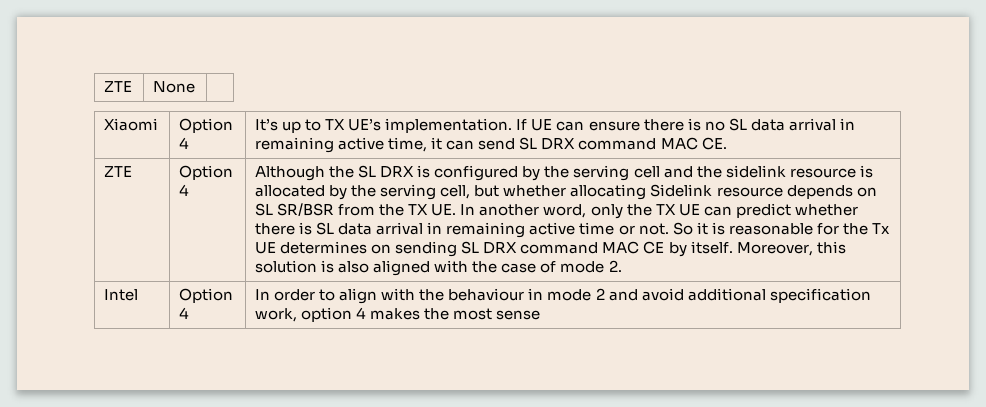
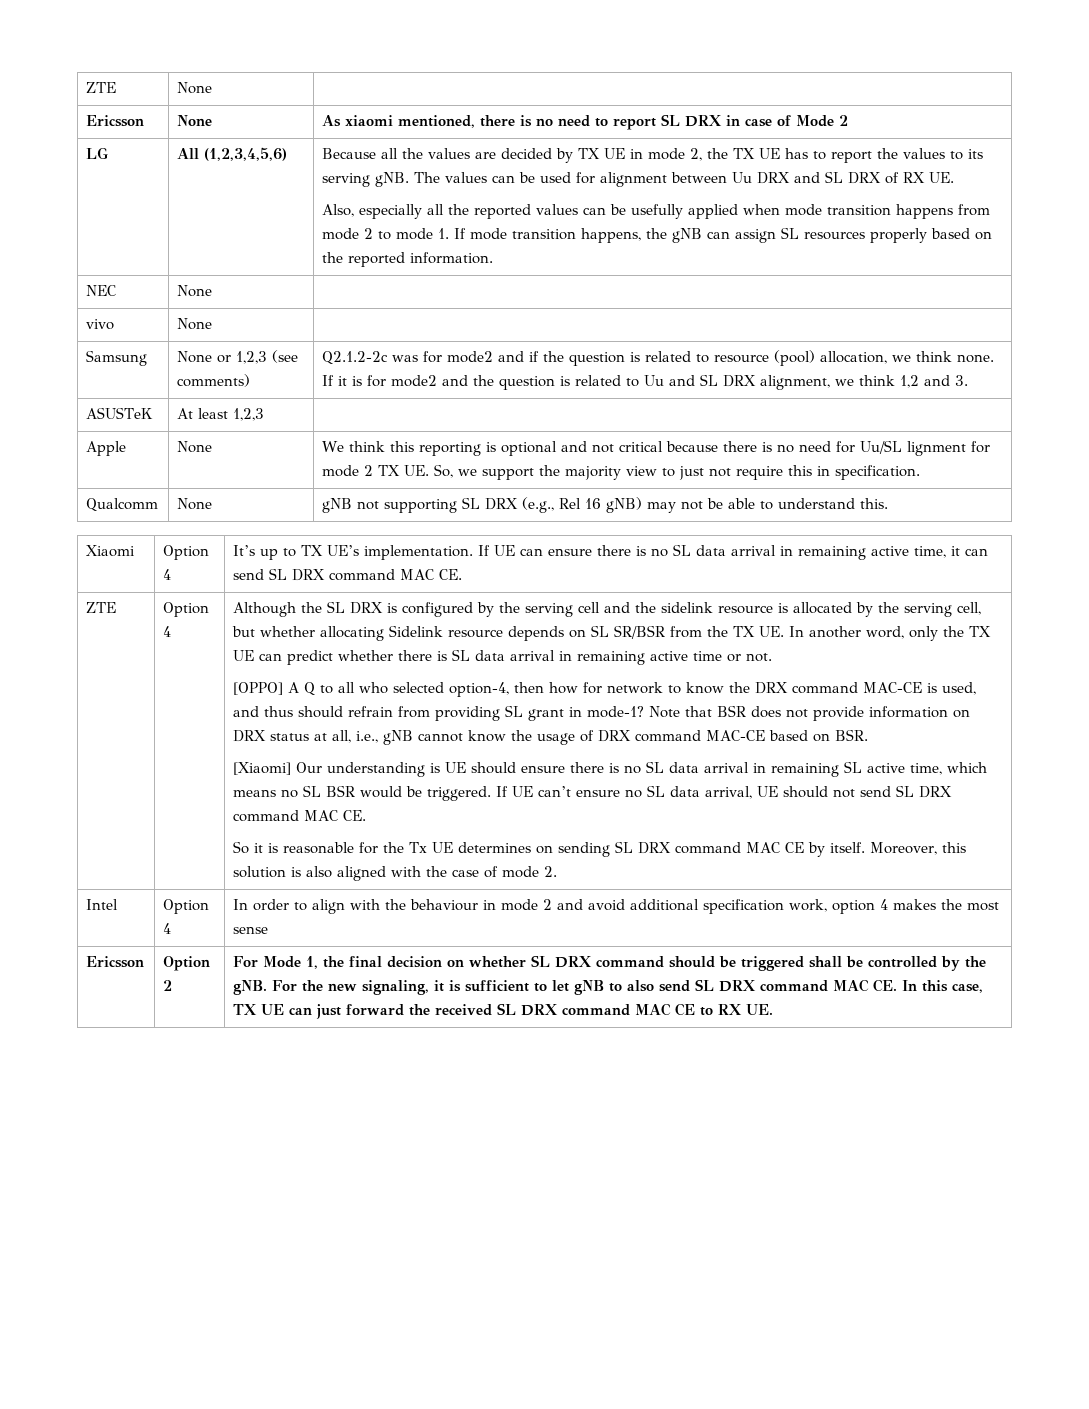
+ Ericsson | None | As xiaomi mentioned, there is no need to report SL DRX in case of Mode 2
+ LG | All (1,2,3,4,5,6) | Because all the values are decided by TX UE in mode 2, the TX UE has to report the values to its serving gNB. The values can be used for alignment between Uu DRX and SL DRX of RX UE.
+ Also, especially all the reported values can be usefully applied when mode transition happens from mode 2 to mode 1. If mode transition happens, the gNB can assign SL resources properly based on the reported information.
+ NEC | None |
+ vivo | None |
+ Samsung | None or 1,2,3 (see comments) | Q2.1.2-2c was for mode2 and if the question is related to resource (pool) allocation, we think none. If it is for mode2 and the question is related to Uu and SL DRX alignment, we think 1,2 and 3.
+ ASUSTeK | At least 1,2,3 |
+ Apple | None | We think this reporting is optional and not critical because there is no need for Uu/SL lignment for mode 2 TX UE. So, we support the majority view to just not require this in specification.
+ Qualcomm | None | gNB not supporting SL DRX (e.g., Rel 16 gNB) may not be able to understand this.
- Although the SL DRX is configured by the serving cell and the sidelink resource is allocated by the serving cell, but whether allocating Sidelink resource depends on SL SR/BSR from the TX UE. In another word, only the TX UE can predict whether there is SL data arrival in remaining active time or not. So it is reasonable for the Tx UE determines on sending SL DRX command MAC CE by itself.
+ Although the SL DRX is configured by the serving cell and the sidelink resource is allocated by the serving cell, but whether allocating Sidelink resource depends on SL SR/BSR from the TX UE. In another word, only the TX UE can predict whether there is SL data arrival in remaining active time or not.
+ [OPPO] A Q to all who selected option-4, then how for network to know the DRX command MAC-CE is used, and thus should refrain from providing SL grant in mode-1? Note that BSR does not provide information on DRX status at all, i.e., gNB cannot know the usage of DRX command MAC-CE based on BSR.
+ [Xiaomi] Our understanding is UE should ensure there is no SL data arrival in remaining SL active time, which means no SL BSR would be triggered. If UE can’t ensure no SL data arrival, UE should not send SL DRX command MAC CE.
+ So it is reasonable for the Tx UE determines on sending SL DRX command MAC CE by itself.
+ Ericsson | Option 2 | For Mode 1, the final decision on whether SL DRX command should be triggered shall be controlled by the gNB. For the new signaling, it is sufficient to let gNB to also send SL DRX command MAC CE. In this case, TX UE can just forward the received SL DRX command MAC CE to RX UE.

